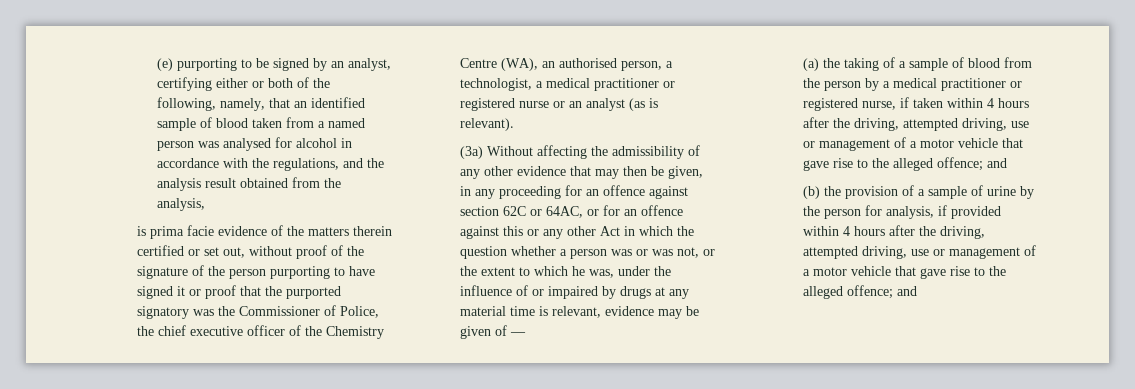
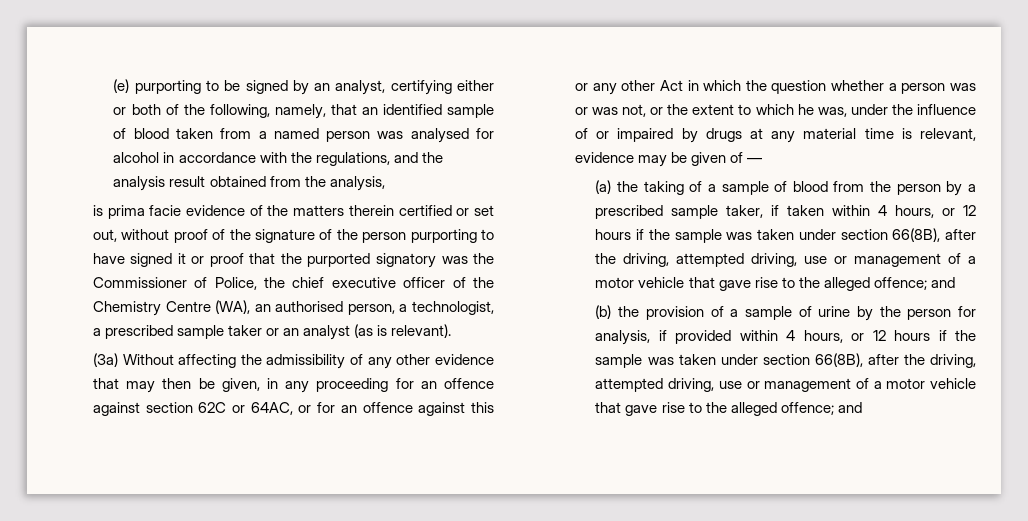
- is prima facie evidence of the matters therein certified or set out, without proof of the signature of the person purporting to have signed it or proof that the purported signatory was the Commissioner of Police, the chief executive officer of the Chemistry Centre (WA), an authorised person, a technologist, a medical practitioner or registered nurse or an analyst (as is relevant).
+ is prima facie evidence of the matters therein certified or set out, without proof of the signature of the person purporting to have signed it or proof that the purported signatory was the Commissioner of Police, the chief executive officer of the Chemistry Centre (WA), an authorised person, a technologist, a prescribed sample taker or an analyst (as is relevant).
- (a) the taking of a sample of blood from the person by a medical practitioner or registered nurse, if taken within 4 hours after the driving, attempted driving, use or management of a motor vehicle that gave rise to the alleged offence; and
+ (a) the taking of a sample of blood from the person by a prescribed sample taker, if taken within 4 hours, or 12 hours if the sample was taken under section 66(8B), after the driving, attempted driving, use or management of a motor vehicle that gave rise to the alleged offence; and
- (b) the provision of a sample of urine by the person for analysis, if provided within 4 hours after the driving, attempted driving, use or management of a motor vehicle that gave rise to the alleged offence; and
+ (b) the provision of a sample of urine by the person for analysis, if provided within 4 hours, or 12 hours if the sample was taken under section 66(8B), after the driving, attempted driving, use or management of a motor vehicle that gave rise to the alleged offence; and

